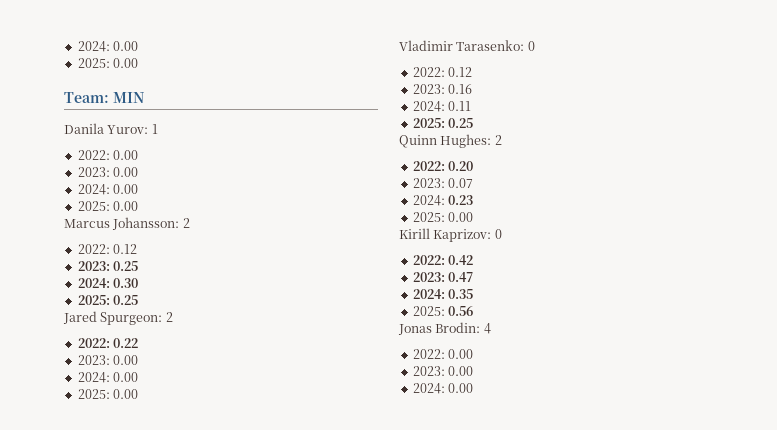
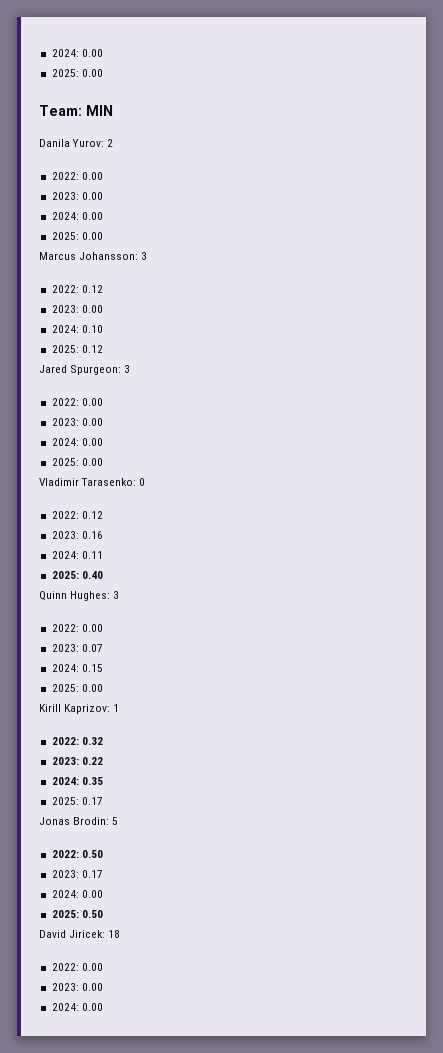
- Danila Yurov: 1
+ Danila Yurov: 2
- Marcus Johansson: 2
+ Marcus Johansson: 3
  2022: 0.12
- 2023: 0.25
- 2024: 0.30
- 2025: 0.25
+ 2023: 0.00
+ 2024: 0.10
+ 2025: 0.12
- Jared Spurgeon: 2
- 2022: 0.22
+ Jared Spurgeon: 3
+ 2022: 0.00
  2024: 0.11
- 2025: 0.25
+ 2025: 0.40
- Quinn Hughes: 2
- 2022: 0.20
+ Quinn Hughes: 3
+ 2022: 0.00
- 2024: 0.23
+ 2024: 0.15
- Kirill Kaprizov: 0
- 2022: 0.42
- 2023: 0.47
+ Kirill Kaprizov: 1
+ 2022: 0.32
+ 2023: 0.22
- 2025: 0.56
+ 2025: 0.17
- Jonas Brodin: 4
+ Jonas Brodin: 5
+ 2022: 0.50
+ 2023: 0.17
+ 2024: 0.00
+ 2025: 0.50
+ David Jiricek: 18

